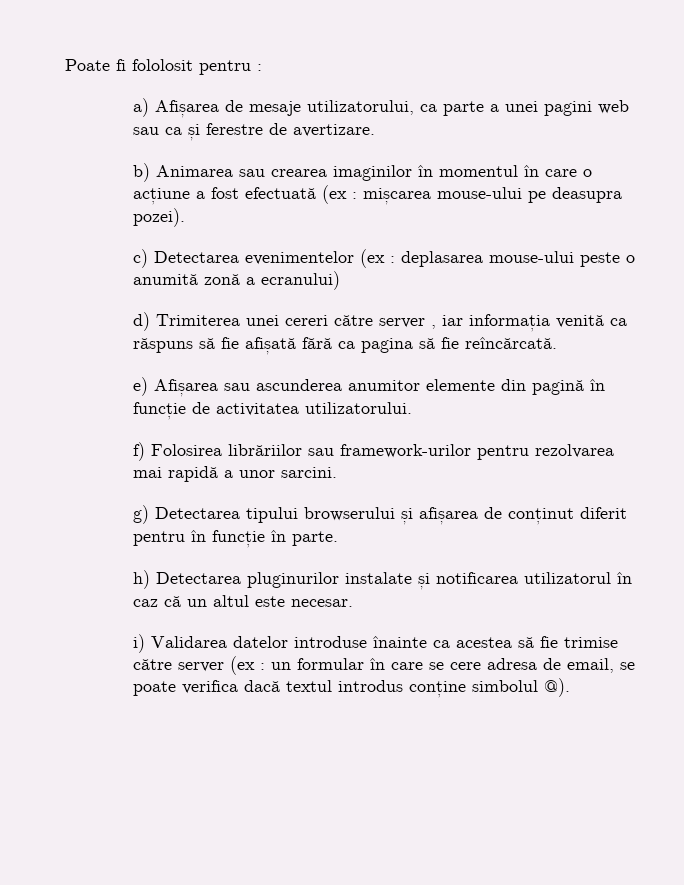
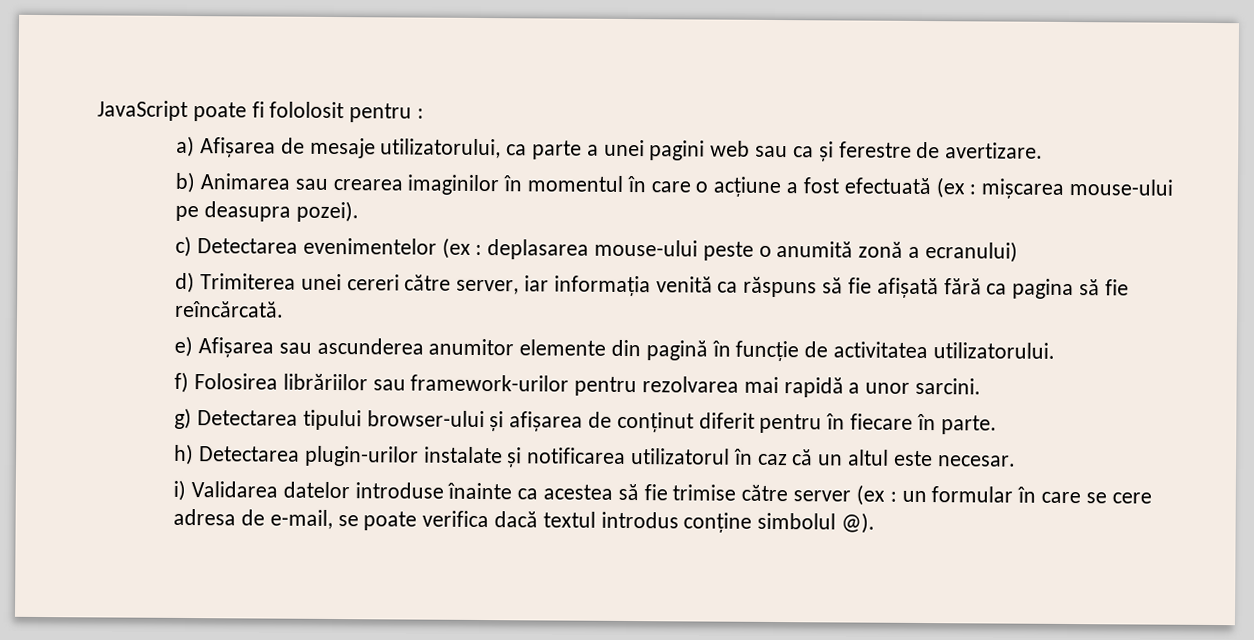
- Poate fi fololosit pentru :
+ JavaScript poate fi fololosit pentru :
- d) Trimiterea unei cereri către server , iar informația venită ca răspuns să fie afișată fără ca pagina să fie reîncărcată.
+ d) Trimiterea unei cereri către server, iar informația venită ca răspuns să fie afișată fără ca pagina să fie reîncărcată.
- g) Detectarea tipului browserului și afișarea de conținut diferit pentru în funcție în parte.
+ g) Detectarea tipului browser-ului și afișarea de conținut diferit pentru în fiecare în parte.
- h) Detectarea pluginurilor instalate și notificarea utilizatorul în caz că un altul este necesar.
+ h) Detectarea plugin-urilor instalate și notificarea utilizatorul în caz că un altul este necesar.
- i) Validarea datelor introduse înainte ca acestea să fie trimise către server (ex : un formular în care se cere adresa de email, se poate verifica dacă textul introdus conține simbolul @).
+ i) Validarea datelor introduse înainte ca acestea să fie trimise către server (ex : un formular în care se cere adresa de e-mail, se poate verifica dacă textul introdus conține simbolul @).

